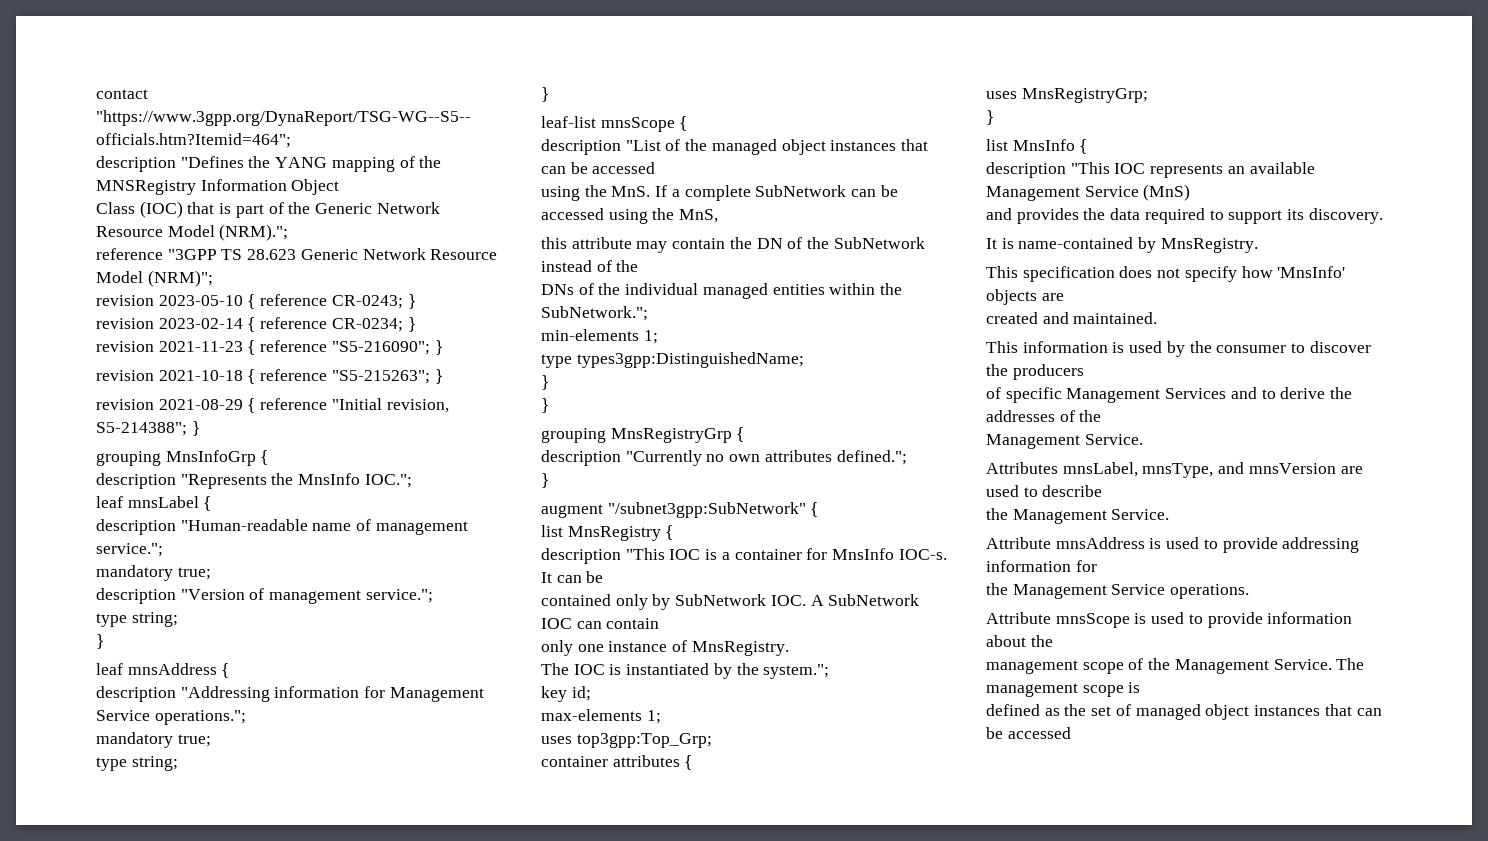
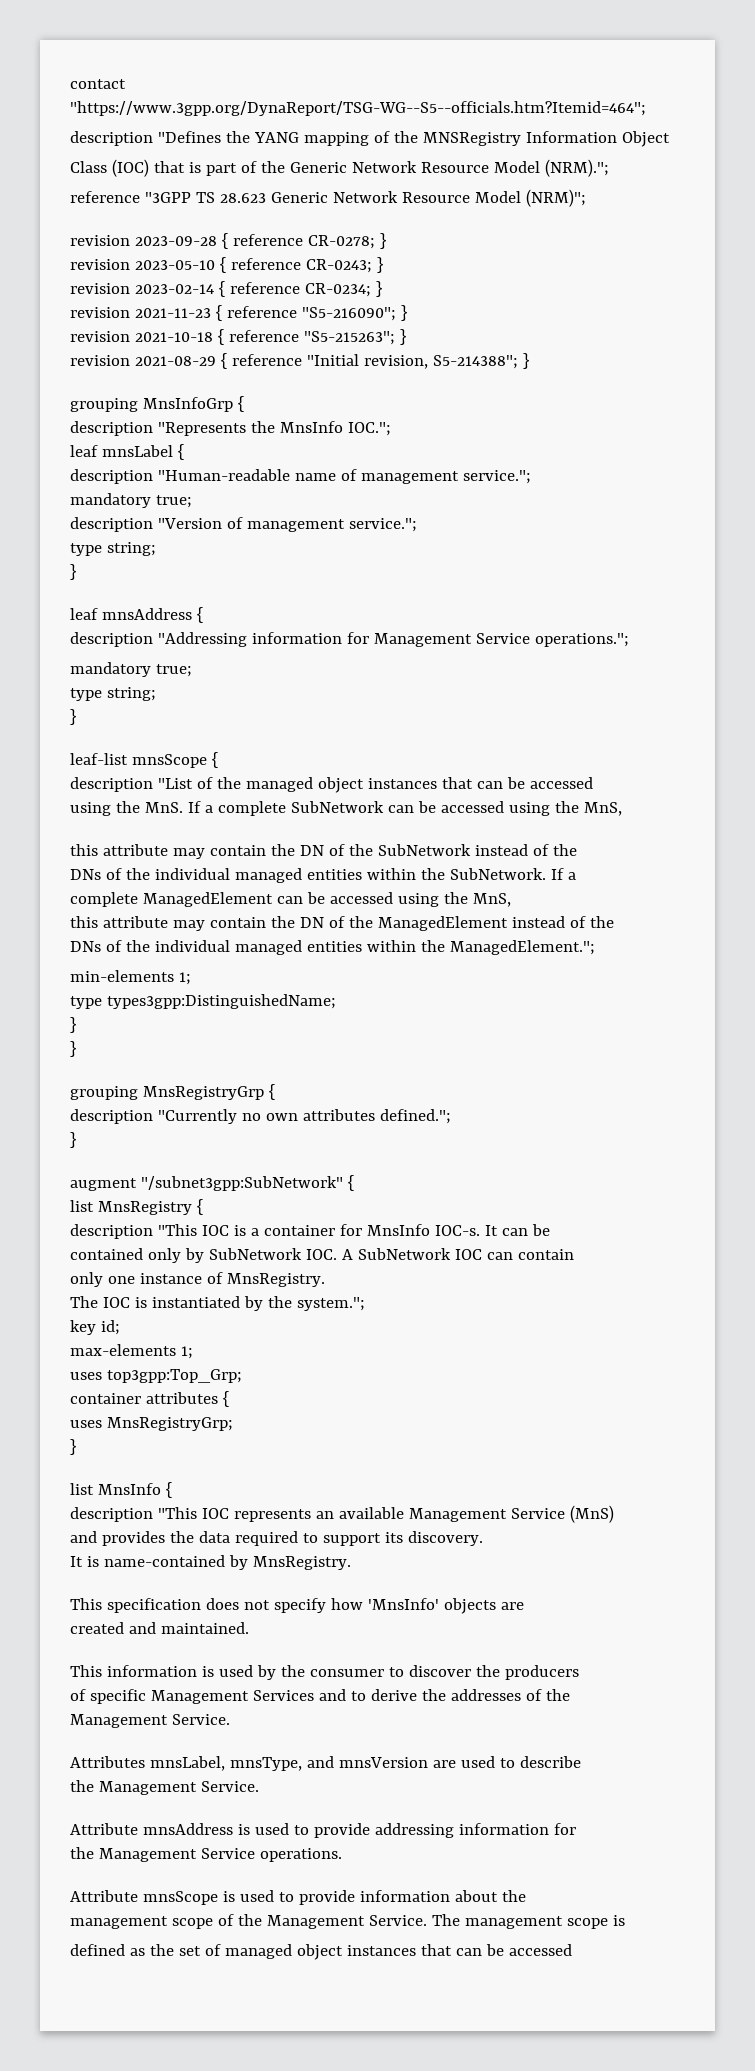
+ revision 2023-09-28 { reference CR-0278; }
- DNs of the individual managed entities within the SubNetwork.";
+ DNs of the individual managed entities within the SubNetwork. If a
+ complete ManagedElement can be accessed using the MnS,
+ this attribute may contain the DN of the ManagedElement instead of the
+ DNs of the individual managed entities within the ManagedElement.";

